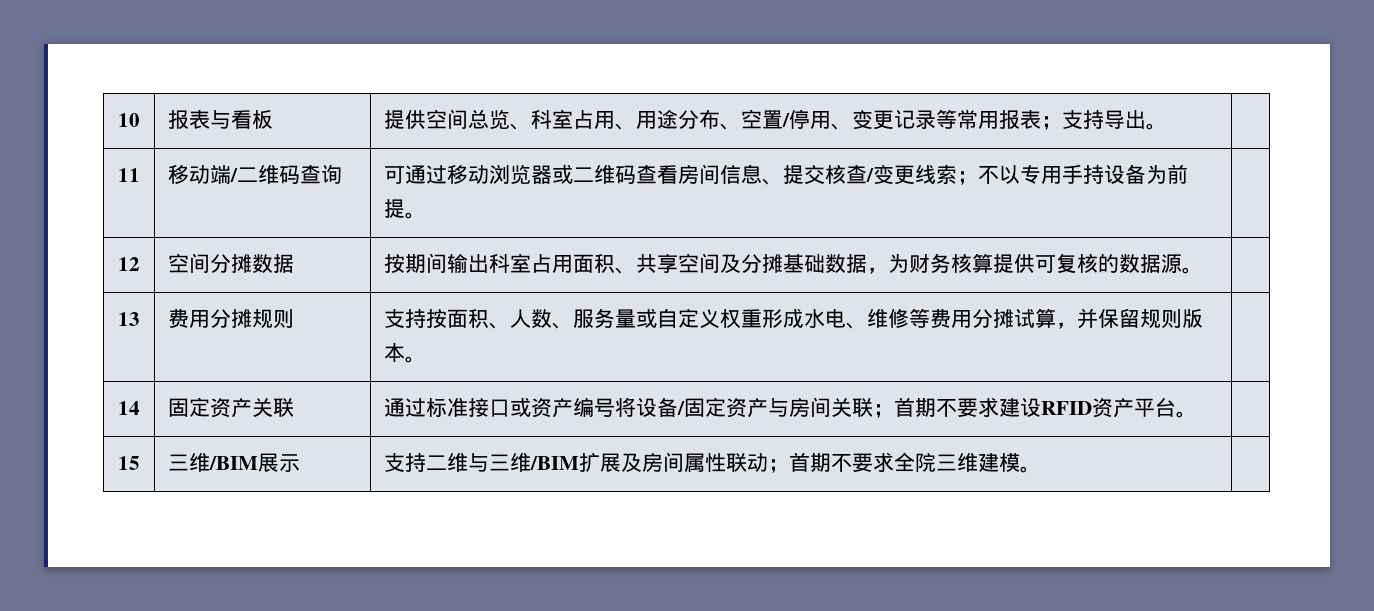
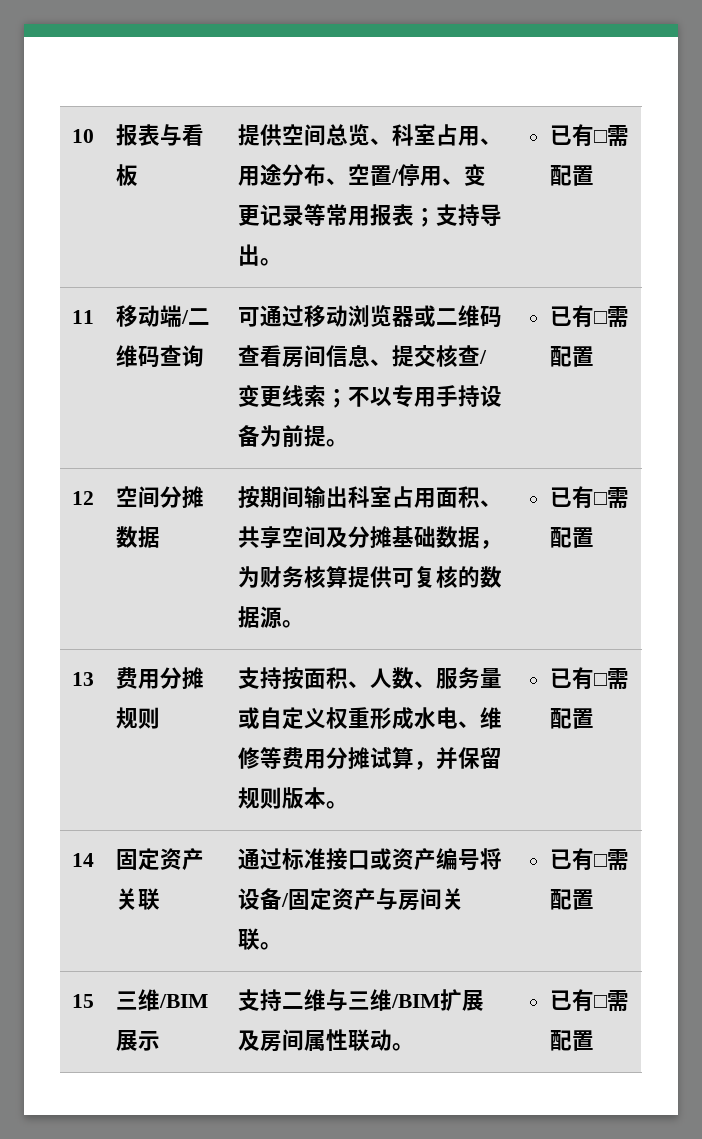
- 10 | 报表与看板 | 提供空间总览、科室占用、用途分布、空置/停用、变更记录等常用报表；支持导出。 |
+ 10 | 报表与看板 | 提供空间总览、科室占用、用途分布、空置/停用、变更记录等常用报表；支持导出。 | 已有□需配置
- 11 | 移动端/二维码查询 | 可通过移动浏览器或二维码查看房间信息、提交核查/变更线索；不以专用手持设备为前提。 |
+ 11 | 移动端/二维码查询 | 可通过移动浏览器或二维码查看房间信息、提交核查/变更线索；不以专用手持设备为前提。 | 已有□需配置
- 12 | 空间分摊数据 | 按期间输出科室占用面积、共享空间及分摊基础数据，为财务核算提供可复核的数据源。 |
+ 12 | 空间分摊数据 | 按期间输出科室占用面积、共享空间及分摊基础数据，为财务核算提供可复核的数据源。 | 已有□需配置
- 13 | 费用分摊规则 | 支持按面积、人数、服务量或自定义权重形成水电、维修等费用分摊试算，并保留规则版本。 |
+ 13 | 费用分摊规则 | 支持按面积、人数、服务量或自定义权重形成水电、维修等费用分摊试算，并保留规则版本。 | 已有□需配置
- 14 | 固定资产关联 | 通过标准接口或资产编号将设备/固定资产与房间关联；首期不要求建设RFID资产平台。 |
+ 14 | 固定资产关联 | 通过标准接口或资产编号将设备/固定资产与房间关联。 | 已有□需配置
- 15 | 三维/BIM展示 | 支持二维与三维/BIM扩展及房间属性联动；首期不要求全院三维建模。 |
+ 15 | 三维/BIM展示 | 支持二维与三维/BIM扩展及房间属性联动。 | 已有□需配置

